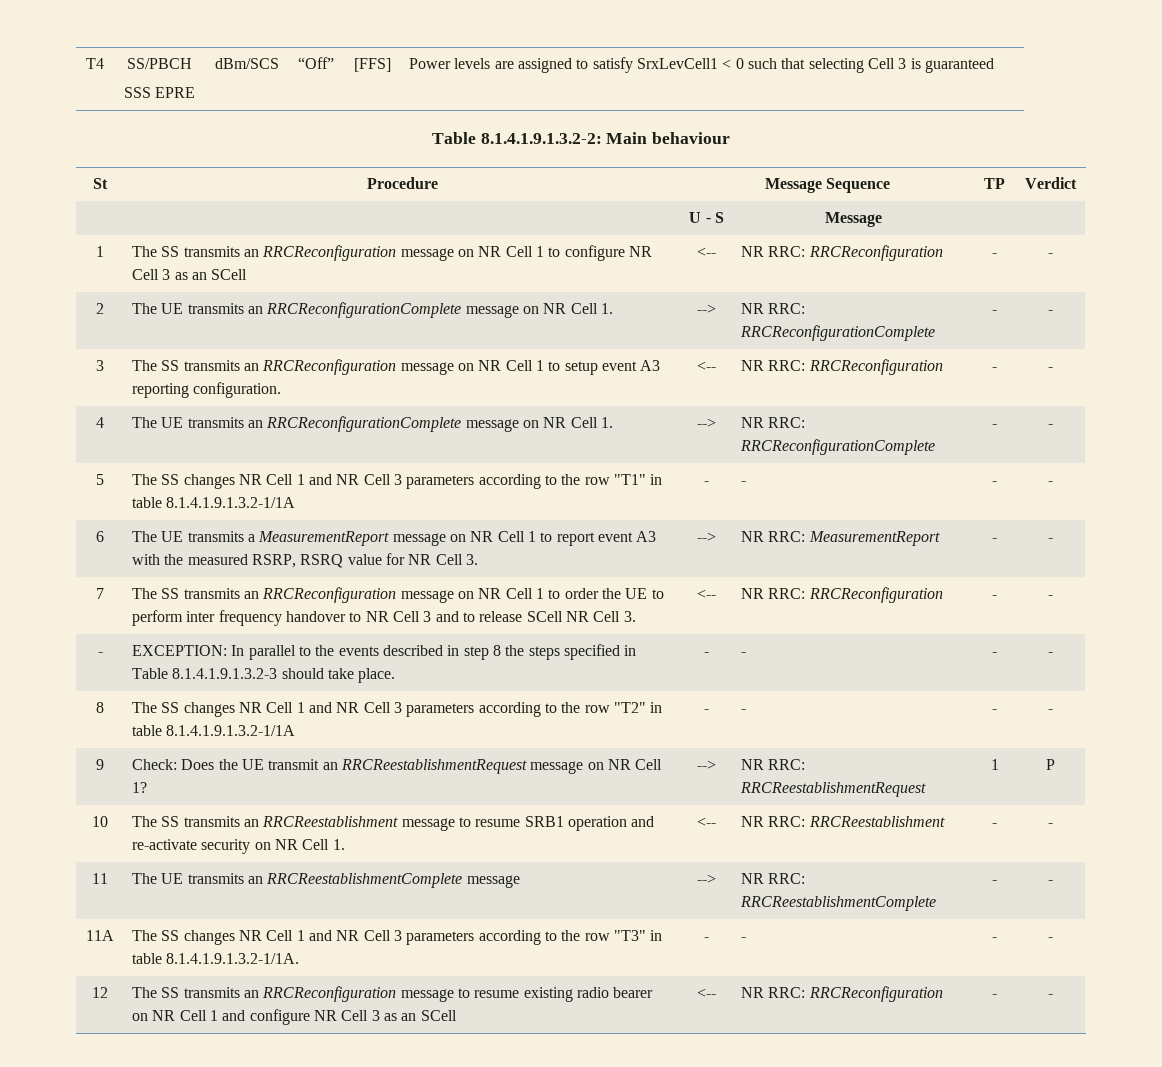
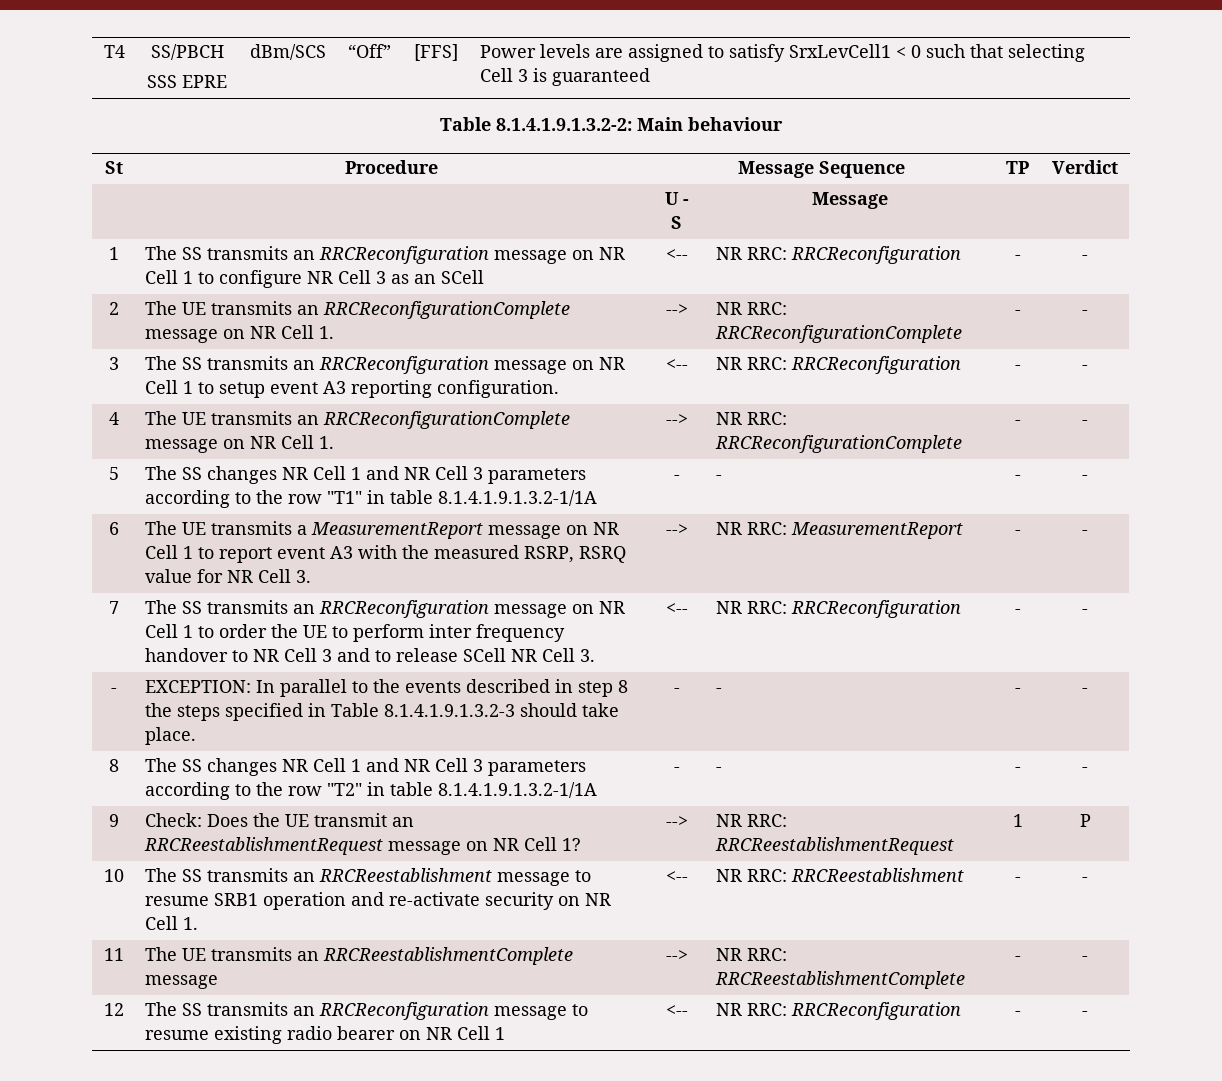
- 11A | The SS changes NR Cell 1 and NR Cell 3 parameters according to the row "T3" in table 8.1.4.1.9.1.3.2-1/1A. | - | - | - | -
- 12 | The SS transmits an RRCReconfiguration message to resume existing radio bearer on NR Cell 1 and configure NR Cell 3 as an SCell | <-- | NR RRC: RRCReconfiguration | - | -
+ 12 | The SS transmits an RRCReconfiguration message to resume existing radio bearer on NR Cell 1 | <-- | NR RRC: RRCReconfiguration | - | -

